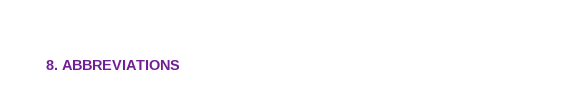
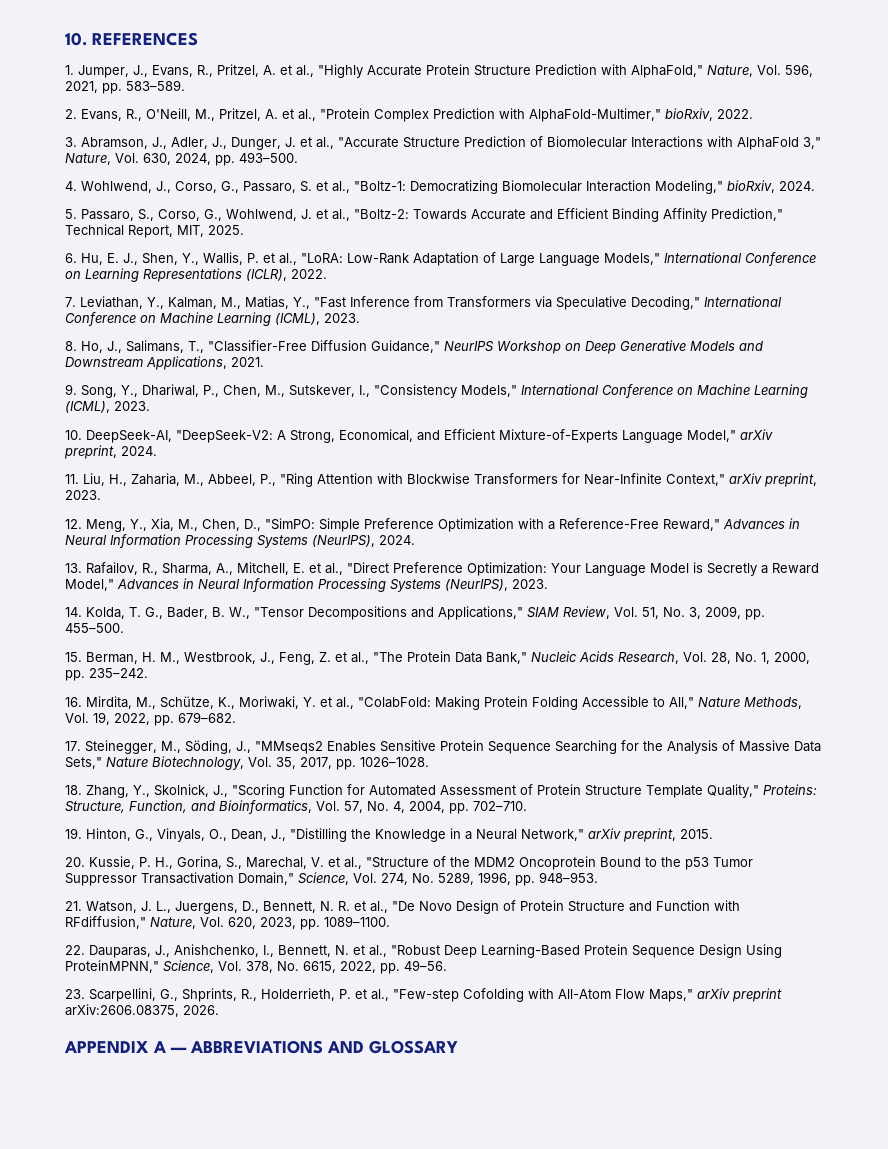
- 8. ABBREVIATIONS
+ 10. REFERENCES
+ 1. Jumper, J., Evans, R., Pritzel, A. et al., "Highly Accurate Protein Structure Prediction with AlphaFold," Nature, Vol. 596, 2021, pp. 583–589.
+ 2. Evans, R., O'Neill, M., Pritzel, A. et al., "Protein Complex Prediction with AlphaFold-Multimer," bioRxiv, 2022.
+ 3. Abramson, J., Adler, J., Dunger, J. et al., "Accurate Structure Prediction of Biomolecular Interactions with AlphaFold 3," Nature, Vol. 630, 2024, pp. 493–500.
+ 4. Wohlwend, J., Corso, G., Passaro, S. et al., "Boltz-1: Democratizing Biomolecular Interaction Modeling," bioRxiv, 2024.
+ 5. Passaro, S., Corso, G., Wohlwend, J. et al., "Boltz-2: Towards Accurate and Efficient Binding Affinity Prediction," Technical Report, MIT, 2025.
+ 6. Hu, E. J., Shen, Y., Wallis, P. et al., "LoRA: Low-Rank Adaptation of Large Language Models," International Conference on Learning Representations (ICLR), 2022.
+ 7. Leviathan, Y., Kalman, M., Matias, Y., "Fast Inference from Transformers via Speculative Decoding," International Conference on Machine Learning (ICML), 2023.
+ 8. Ho, J., Salimans, T., "Classifier-Free Diffusion Guidance," NeurIPS Workshop on Deep Generative Models and Downstream Applications, 2021.
+ 9. Song, Y., Dhariwal, P., Chen, M., Sutskever, I., "Consistency Models," International Conference on Machine Learning (ICML), 2023.
+ 10. DeepSeek-AI, "DeepSeek-V2: A Strong, Economical, and Efficient Mixture-of-Experts Language Model," arXiv preprint, 2024.
+ 11. Liu, H., Zaharia, M., Abbeel, P., "Ring Attention with Blockwise Transformers for Near-Infinite Context," arXiv preprint, 2023.
+ 12. Meng, Y., Xia, M., Chen, D., "SimPO: Simple Preference Optimization with a Reference-Free Reward," Advances in Neural Information Processing Systems (NeurIPS), 2024.
+ 13. Rafailov, R., Sharma, A., Mitchell, E. et al., "Direct Preference Optimization: Your Language Model is Secretly a Reward Model," Advances in Neural Information Processing Systems (NeurIPS), 2023.
+ 14. Kolda, T. G., Bader, B. W., "Tensor Decompositions and Applications," SIAM Review, Vol. 51, No. 3, 2009, pp. 455–500.
+ 15. Berman, H. M., Westbrook, J., Feng, Z. et al., "The Protein Data Bank," Nucleic Acids Research, Vol. 28, No. 1, 2000, pp. 235–242.
+ 16. Mirdita, M., Schütze, K., Moriwaki, Y. et al., "ColabFold: Making Protein Folding Accessible to All," Nature Methods, Vol. 19, 2022, pp. 679–682.
+ 17. Steinegger, M., Söding, J., "MMseqs2 Enables Sensitive Protein Sequence Searching for the Analysis of Massive Data Sets," Nature Biotechnology, Vol. 35, 2017, pp. 1026–1028.
+ 18. Zhang, Y., Skolnick, J., "Scoring Function for Automated Assessment of Protein Structure Template Quality," Proteins: Structure, Function, and Bioinformatics, Vol. 57, No. 4, 2004, pp. 702–710.
+ 19. Hinton, G., Vinyals, O., Dean, J., "Distilling the Knowledge in a Neural Network," arXiv preprint, 2015.
+ 20. Kussie, P. H., Gorina, S., Marechal, V. et al., "Structure of the MDM2 Oncoprotein Bound to the p53 Tumor Suppressor Transactivation Domain," Science, Vol. 274, No. 5289, 1996, pp. 948–953.
+ 21. Watson, J. L., Juergens, D., Bennett, N. R. et al., "De Novo Design of Protein Structure and Function with RFdiffusion," Nature, Vol. 620, 2023, pp. 1089–1100.
+ 22. Dauparas, J., Anishchenko, I., Bennett, N. et al., "Robust Deep Learning-Based Protein Sequence Design Using ProteinMPNN," Science, Vol. 378, No. 6615, 2022, pp. 49–56.
+ 23. Scarpellini, G., Shprints, R., Holderrieth, P. et al., "Few-step Cofolding with All-Atom Flow Maps," arXiv preprint arXiv:2606.08375, 2026.
+ APPENDIX A — ABBREVIATIONS AND GLOSSARY

